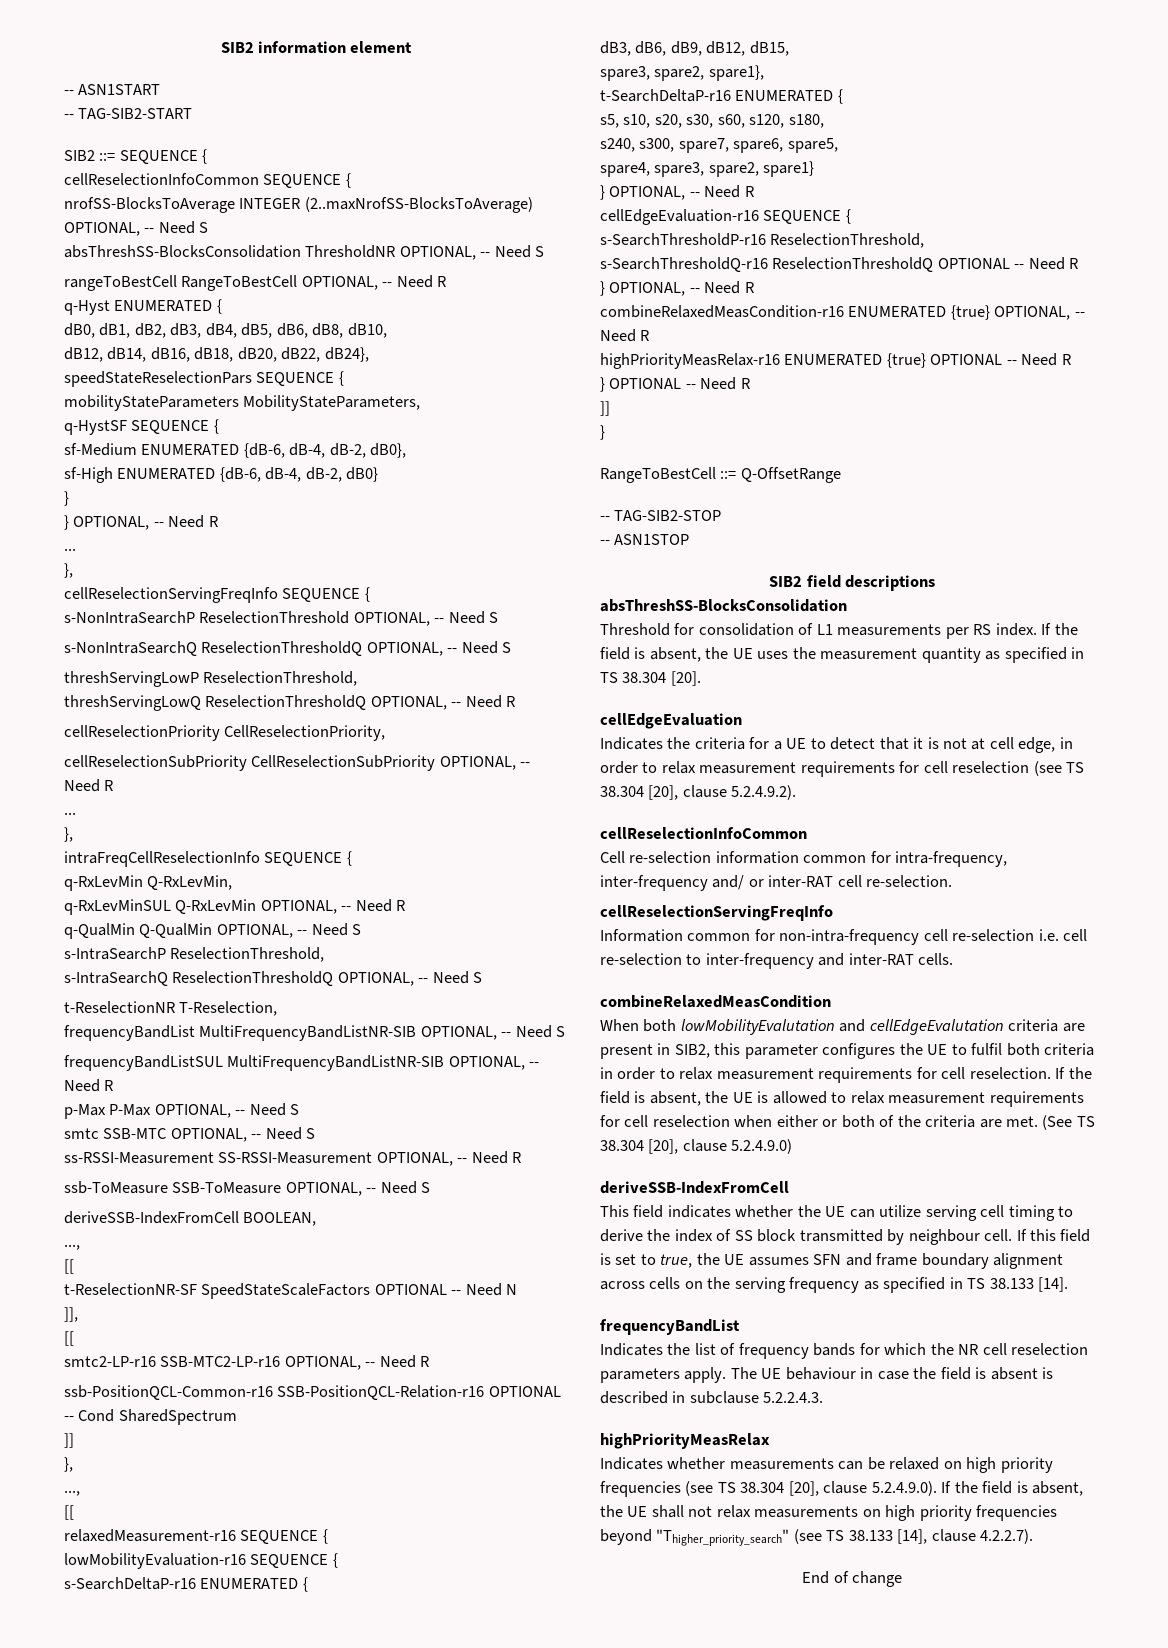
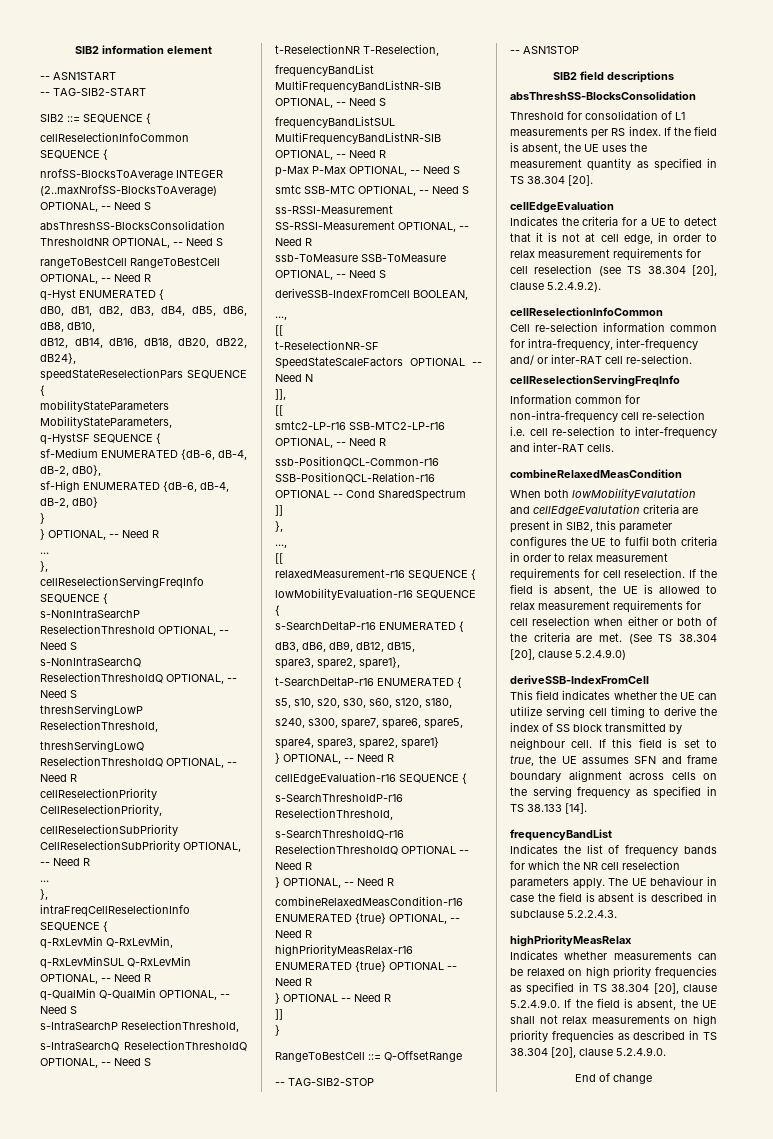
- Indicates whether measurements can be relaxed on high priority frequencies (see TS 38.304 [20], clause 5.2.4.9.0). If the field is absent, the UE shall not relax measurements on high priority frequencies beyond "Thigher_priority_search" (see TS 38.133 [14], clause 4.2.2.7).
+ Indicates whether measurements can be relaxed on high priority frequencies as specified in TS 38.304 [20], clause 5.2.4.9.0. If the field is absent, the UE shall not relax measurements on high priority frequencies as described in TS 38.304 [20], clause 5.2.4.9.0.

